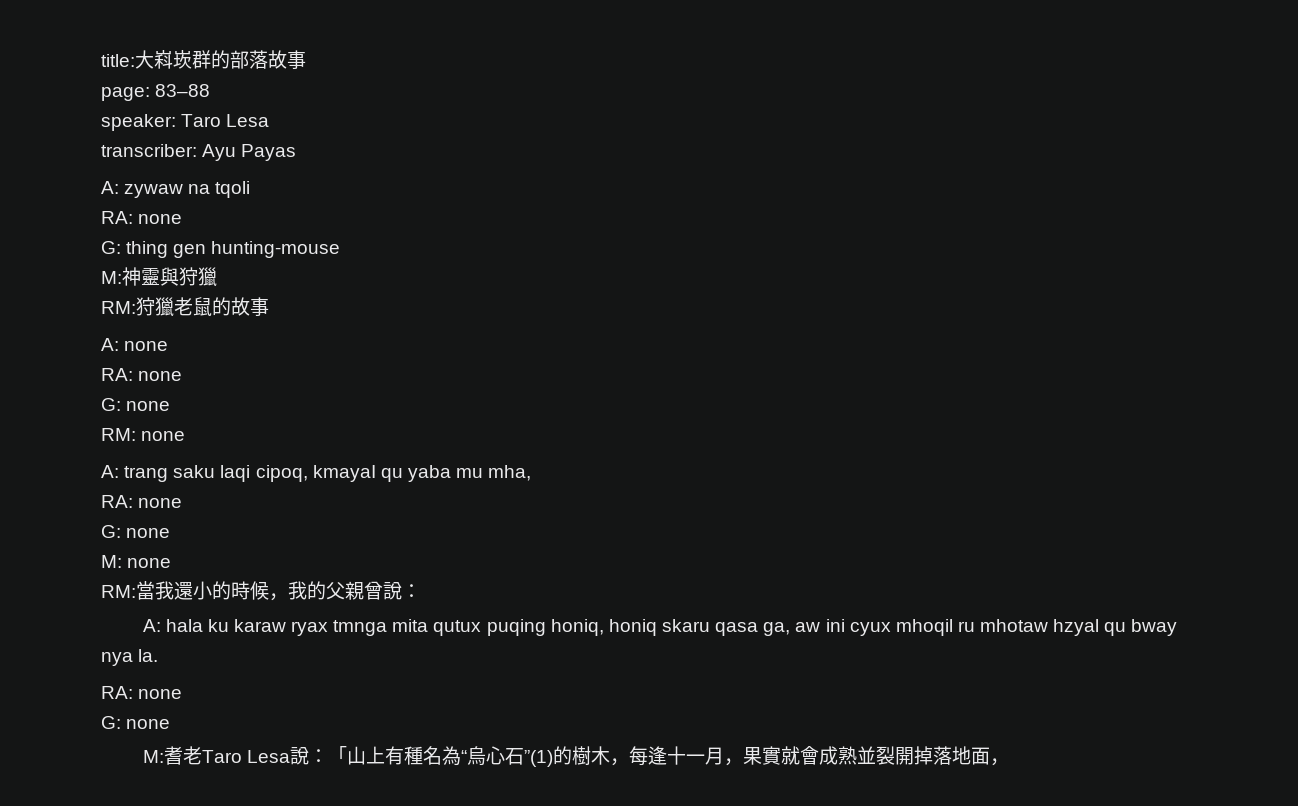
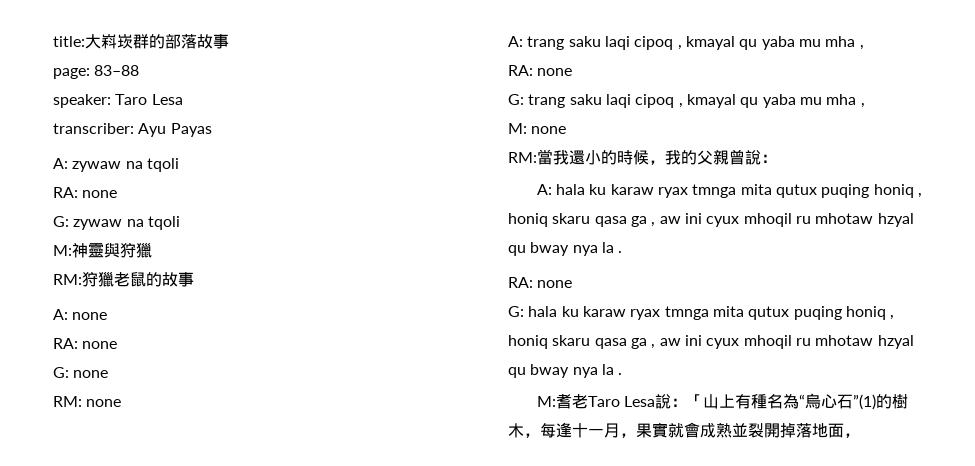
- G: thing gen hunting-mouse
+ G: zywaw na tqoli
- A: trang saku laqi cipoq, kmayaI qu yaba mu mha,
+ A: trang saku laqi cipoq , kmayal qu yaba mu mha ,
  RA: none
- G: none
+ G: trang saku laqi cipoq , kmayal qu yaba mu mha ,
- A: hala ku karaw ryax tmnga mita qutux puqing honiq, honiq skaru qasa ga, aw ini cyux mhoqil ru mhotaw hzyal qu bway nya la.
+ A: hala ku karaw ryax tmnga mita qutux puqing honiq , honiq skaru qasa ga , aw ini cyux mhoqil ru mhotaw hzyal qu bway nya la .
  RA: none
- G: none
+ G: hala ku karaw ryax tmnga mita qutux puqing honiq , honiq skaru qasa ga , aw ini cyux mhoqil ru mhotaw hzyal qu bway nya la .

